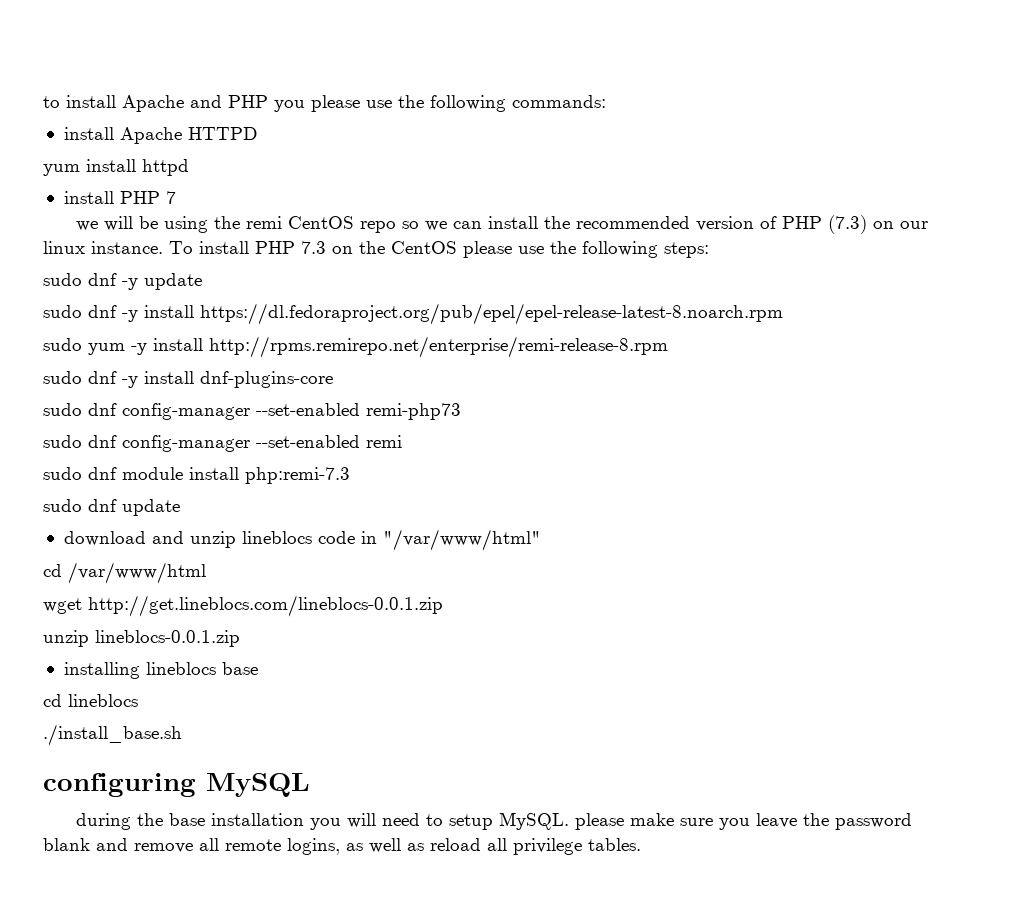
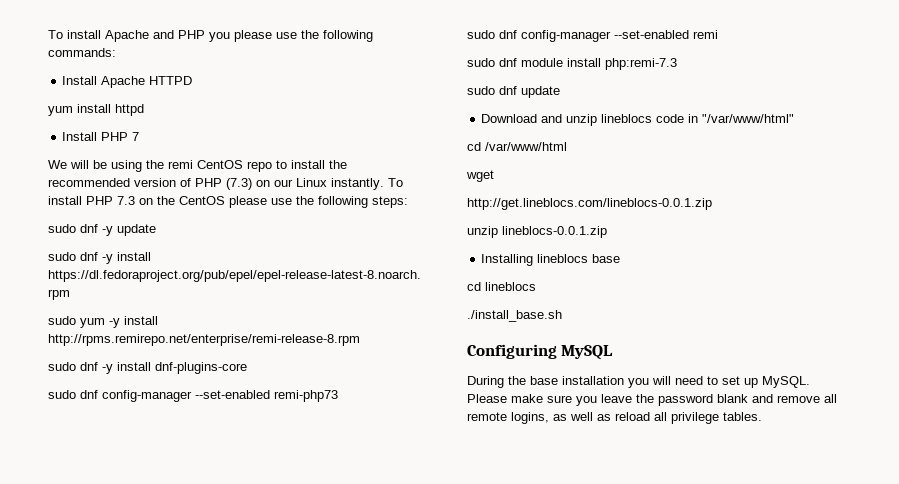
- to install Apache and PHP you please use the following commands:
+ To install Apache and PHP you please use the following commands:
- install Apache HTTPD
+ Install Apache HTTPD
- install PHP 7
+ Install PHP 7
- we will be using the remi CentOS repo so we can install the recommended version of PHP (7.3) on our linux instance.
+ We will be using the remi CentOS repo to install the recommended version of PHP (7.3) on our Linux instantly.
- download and unzip lineblocs code in "/var/www/html"
+ Download and unzip lineblocs code in "/var/www/html"
- wget http://get.lineblocs.com/lineblocs-0.0.1.zip
+ wget
+ http://get.lineblocs.com/lineblocs-0.0.1.zip
- installing lineblocs base
+ Installing lineblocs base
- configuring MySQL
+ Configuring MySQL
- during the base installation you will need to setup MySQL. please make sure you leave the password blank and remove all remote logins, as well as reload all privilege tables.
+ During the base installation you will need to set up MySQL. Please make sure you leave the password blank and remove all remote logins, as well as reload all privilege tables.

